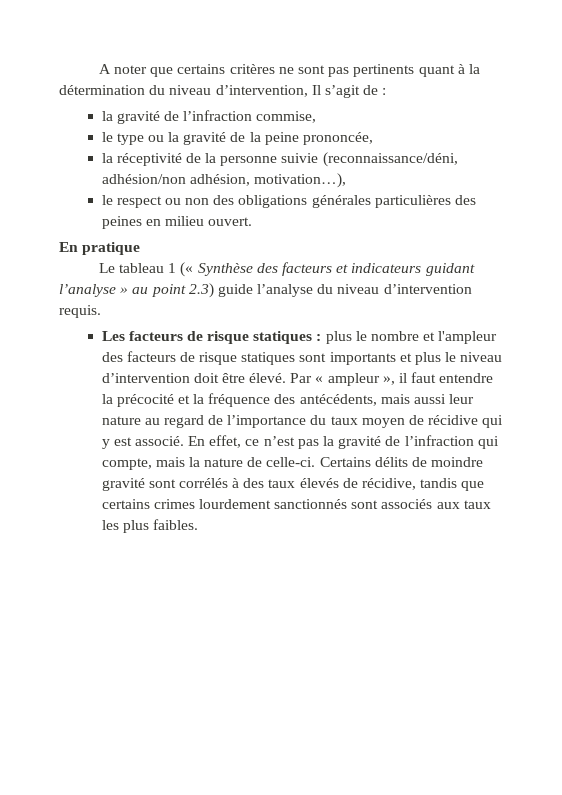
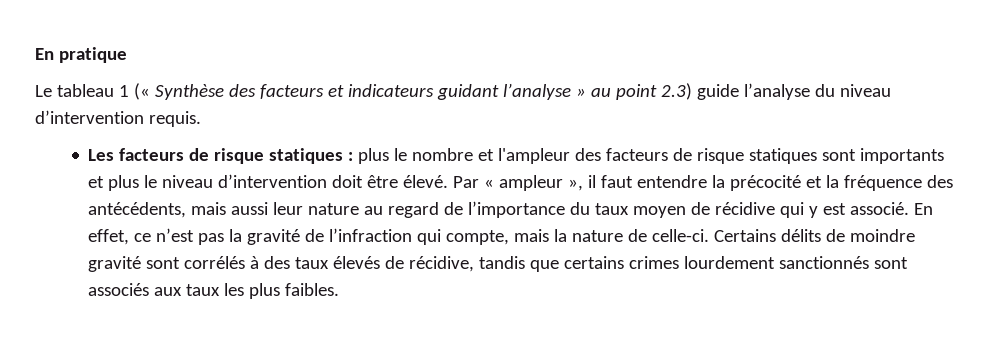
- A noter que certains critères ne sont pas pertinents quant à la détermination du niveau d’intervention, Il s’agit de :
- la gravité de l’infraction commise,
- le type ou la gravité de la peine prononcée,
- la réceptivité de la personne suivie (reconnaissance/déni, adhésion/non adhésion, motivation…),
- le respect ou non des obligations générales particulières des peines en milieu ouvert.

